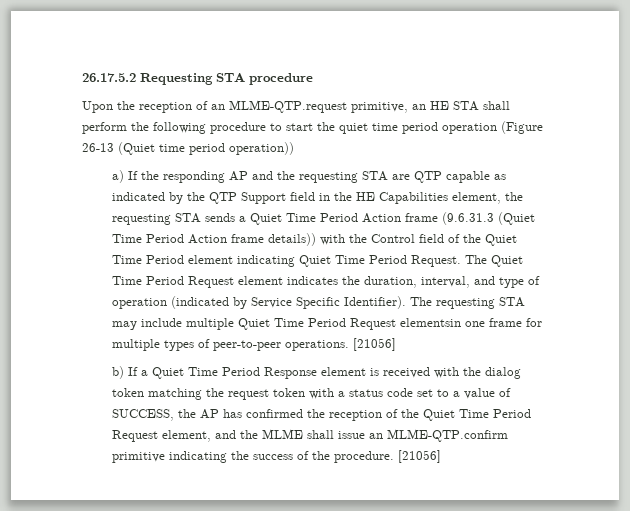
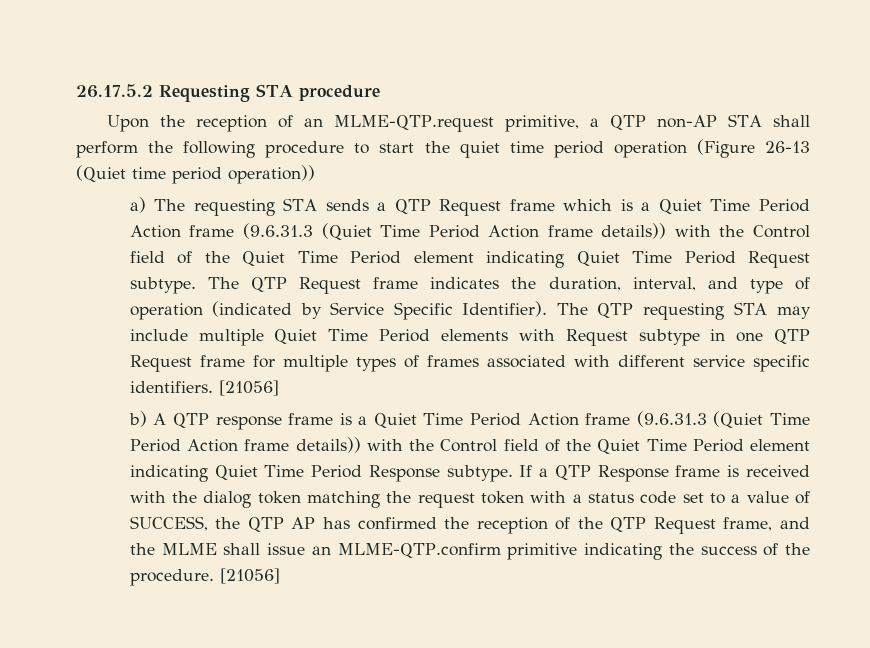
- Upon the reception of an MLME-QTP.request primitive, an HE STA shall perform the following procedure to start the quiet time period operation (Figure 26-13 (Quiet time period operation))
+ Upon the reception of an MLME-QTP.request primitive, a QTP non-AP STA shall perform the following procedure to start the quiet time period operation (Figure 26-13 (Quiet time period operation))
- a) If the responding AP and the requesting STA are QTP capable as indicated by the QTP Support field in the HE Capabilities element, the requesting STA sends a Quiet Time Period Action frame (9.6.31.3 (Quiet Time Period Action frame details)) with the Control field of the Quiet Time Period element indicating Quiet Time Period Request. The Quiet Time Period Request element indicates the duration, interval, and type of operation (indicated by Service Specific Identifier).
+ a) The requesting STA sends a QTP Request frame which is a Quiet Time Period Action frame (9.6.31.3 (Quiet Time Period Action frame details)) with the Control field of the Quiet Time Period element indicating Quiet Time Period Request subtype. The QTP Request frame indicates the duration, interval, and type of operation (indicated by Service Specific Identifier).
- The requesting STA may include multiple Quiet Time Period Request elementsin one frame for multiple types of peer-to-peer operations. [21056]
- b) If a Quiet Time Period Response element is received with the dialog token matching the request token with a status code set to a value of SUCCESS, the AP has confirmed the reception of the Quiet Time Period Request element, and the MLME shall issue an MLME-QTP.confirm primitive indicating the success of the procedure.
+ The QTP requesting STA may include multiple Quiet Time Period elements with Request subtype in one QTP Request frame for multiple types of frames associated with different service specific identifiers. [21056]
+ b) A QTP response frame is a Quiet Time Period Action frame (9.6.31.3 (Quiet Time Period Action frame details)) with the Control field of the Quiet Time Period element indicating Quiet Time Period Response subtype. If a QTP Response frame is received with the dialog token matching the request token with a status code set to a value of SUCCESS, the QTP AP has confirmed the reception of the QTP Request frame, and the MLME shall issue an MLME-QTP.confirm primitive indicating the success of the procedure.

